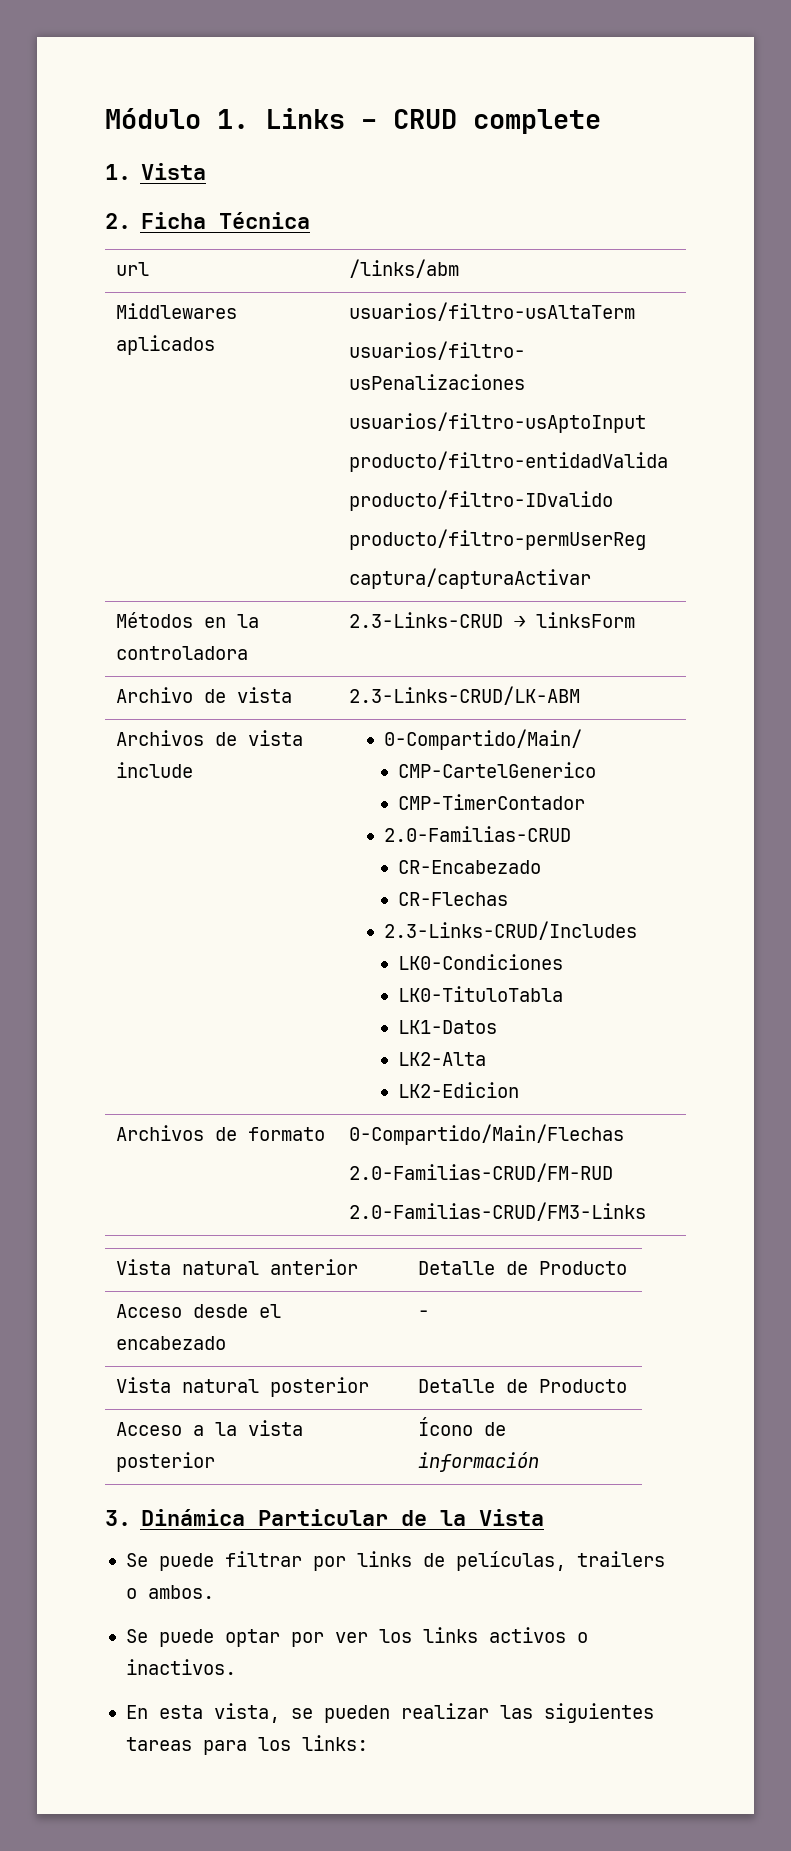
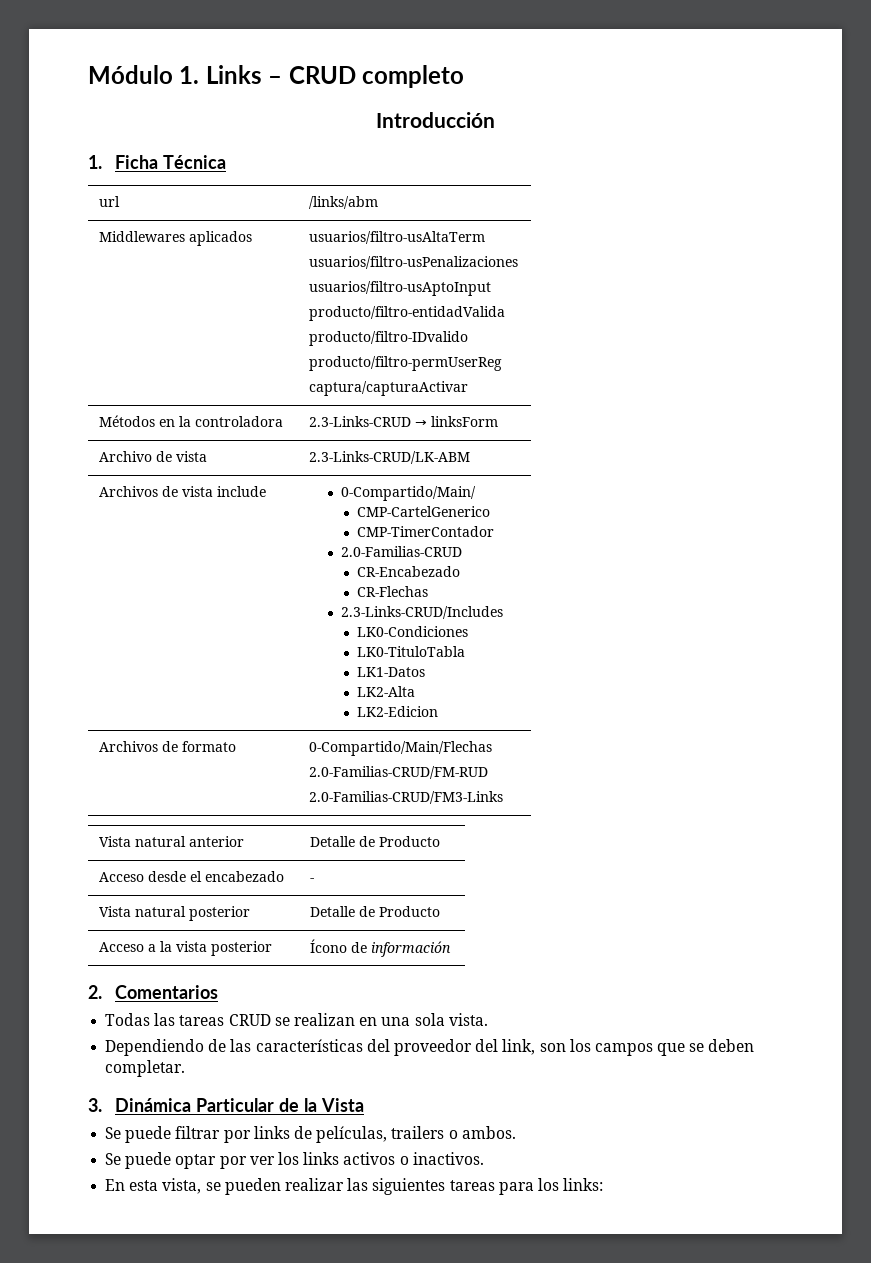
- Módulo 1. Links – CRUD complete
- 1. Vista
- 2. Ficha Técnica
+ Módulo 1. Links – CRUD completo
+ Introducción
+ 1. Ficha Técnica
+ 2. Comentarios
+ Todas las tareas CRUD se realizan en una sola vista.
+ Dependiendo de las características del proveedor del link, son los campos que se deben completar.

